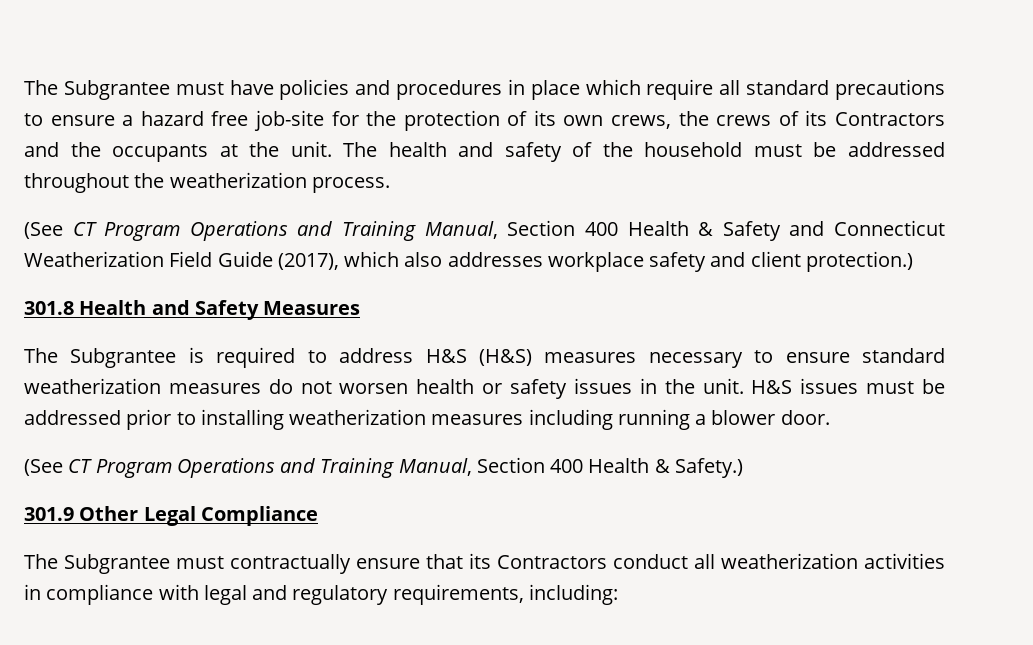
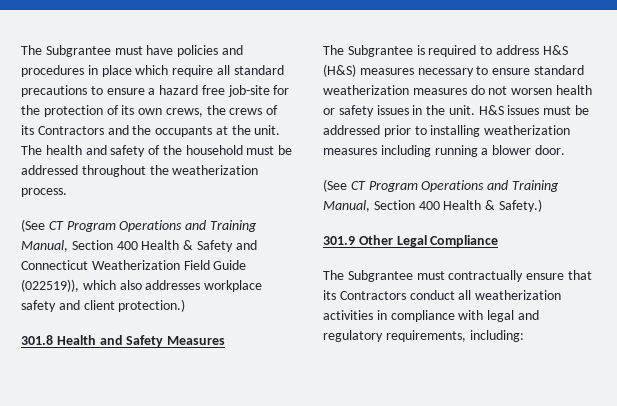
- (See CT Program Operations and Training Manual, Section 400 Health & Safety and Connecticut Weatherization Field Guide (2017), which also addresses workplace safety and client protection.)
+ (See CT Program Operations and Training Manual, Section 400 Health & Safety and Connecticut Weatherization Field Guide (022519)), which also addresses workplace safety and client protection.)

